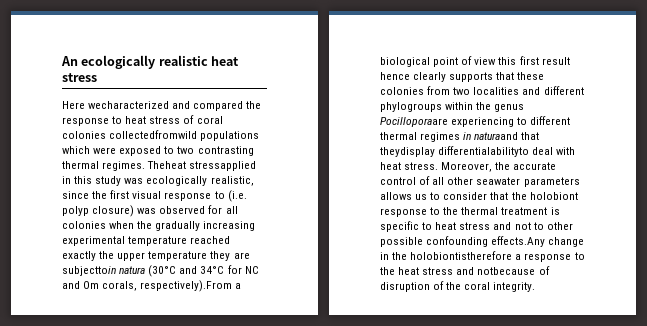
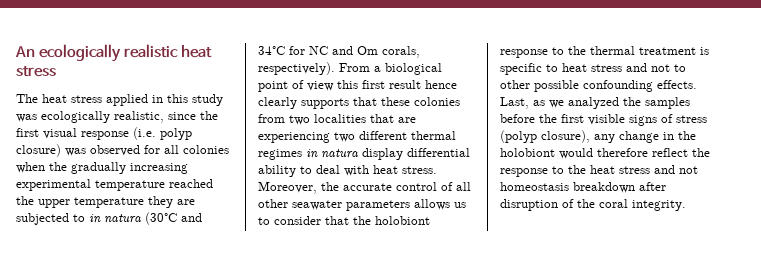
- Here wecharacterized and compared the response to heat stress of coral colonies collectedfromwild populations which were exposed to two contrasting thermal regimes. Theheat stressapplied in this study was ecologically realistic, since the first visual response to (i.e. polyp closure) was observed for all colonies when the gradually increasing experimental temperature reached exactly the upper temperature they are subjecttoin natura (30°C and 34°C for NC and Om corals, respectively).From a biological point of view this first result hence clearly supports that these colonies from two localities and different phylogroups within the genus Pocilloporaare experiencing to different thermal regimes in naturaand that theydisplay differentialabilityto deal with heat stress.
+ The heat stress applied in this study was ecologically realistic, since the first visual response (i.e. polyp closure) was observed for all colonies when the gradually increasing experimental temperature reached the upper temperature they are subjected to in natura (30°C and 34°C for NC and Om corals, respectively). From a biological point of view this first result hence clearly supports that these colonies from two localities that are experiencing two different thermal regimes in natura display differential ability to deal with heat stress.
- Moreover, the accurate control of all other seawater parameters allows us to consider that the holobiont response to the thermal treatment is specific to heat stress and not to other possible confounding effects.Any change in the holobiontistherefore a response to the heat stress and notbecause of disruption of the coral integrity.
+ Moreover, the accurate control of all other seawater parameters allows us to consider that the holobiont response to the thermal treatment is specific to heat stress and not to other possible confounding effects. Last, as we analyzed the samples before the first visible signs of stress (polyp closure), any change in the holobiont would therefore reflect the response to the heat stress and not homeostasis breakdown after disruption of the coral integrity.

